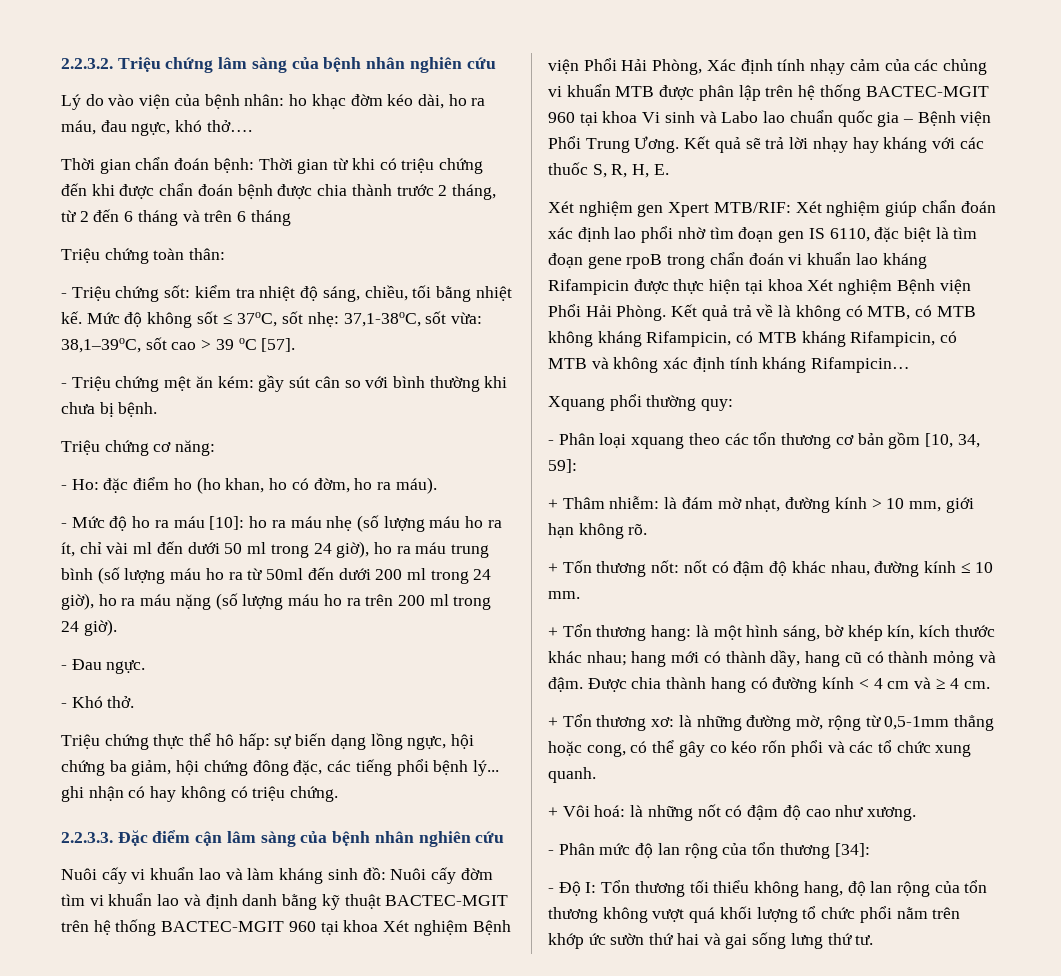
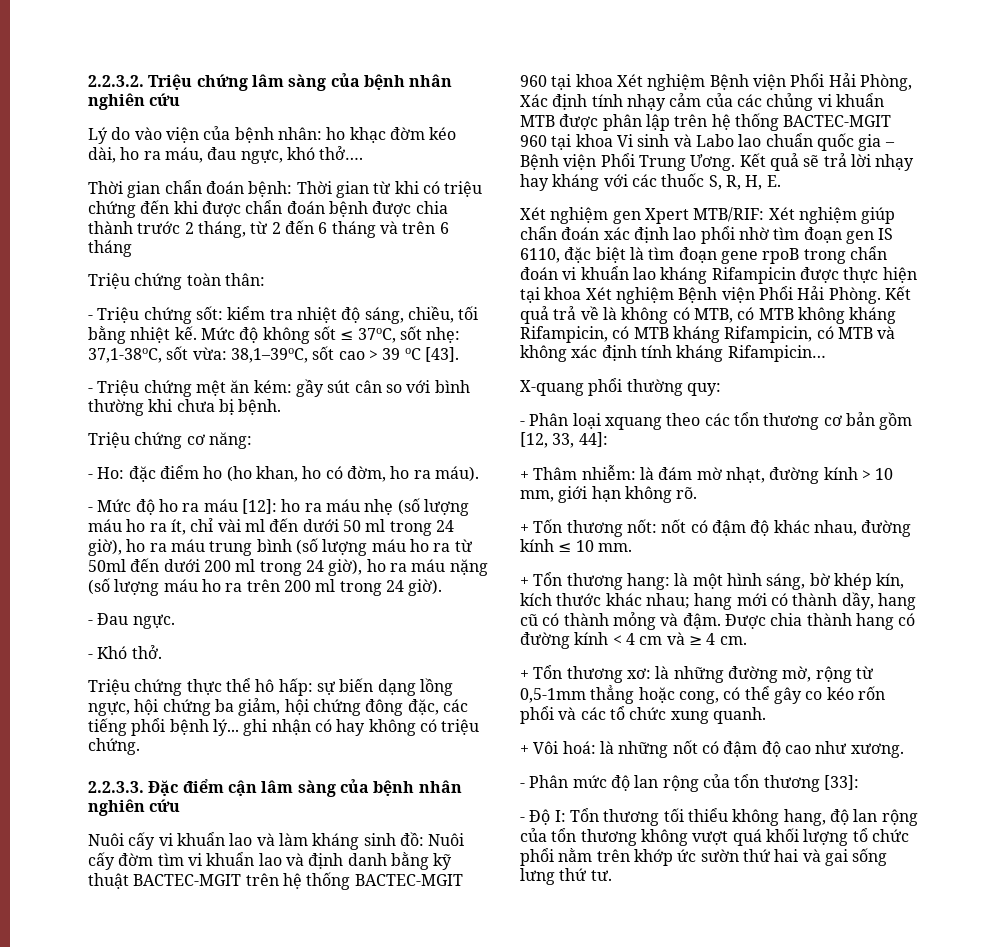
- Mức độ không sốt ≤ 37oC, sốt nhẹ: 37,1-38oC, sốt vừa: 38,1–39oC, sốt cao > 39 oC [57].
+ Mức độ không sốt ≤ 37oC, sốt nhẹ: 37,1-38oC, sốt vừa: 38,1–39oC, sốt cao > 39 oC [43].
- - Mức độ ho ra máu [10]: ho ra máu nhẹ (số lượng máu ho ra ít, chỉ vài ml đến dưới 50 ml trong 24 giờ), ho ra máu trung bình (số lượng máu ho ra từ 50ml đến dưới 200 ml trong 24 giờ), ho ra máu nặng (số lượng máu ho ra trên 200 ml trong 24 giờ).
+ - Mức độ ho ra máu [12]: ho ra máu nhẹ (số lượng máu ho ra ít, chỉ vài ml đến dưới 50 ml trong 24 giờ), ho ra máu trung bình (số lượng máu ho ra từ 50ml đến dưới 200 ml trong 24 giờ), ho ra máu nặng (số lượng máu ho ra trên 200 ml trong 24 giờ).
- Xquang phổi thường quy:
+ X-quang phổi thường quy:
- - Phân loại xquang theo các tổn thương cơ bản gồm [10, 34, 59]:
+ - Phân loại xquang theo các tổn thương cơ bản gồm [12, 33, 44]:
- - Phân mức độ lan rộng của tổn thương [34]:
+ - Phân mức độ lan rộng của tổn thương [33]:

